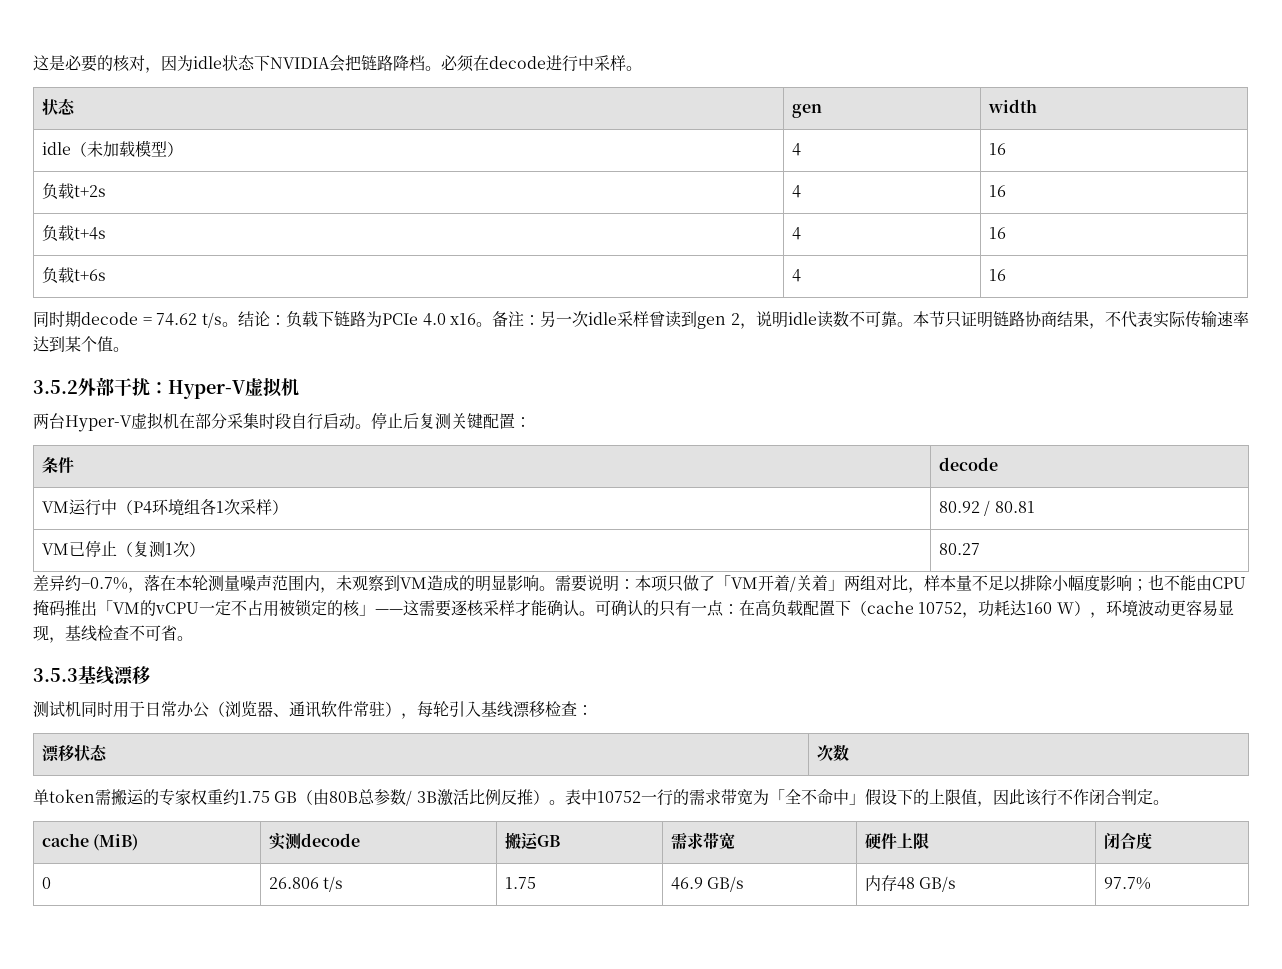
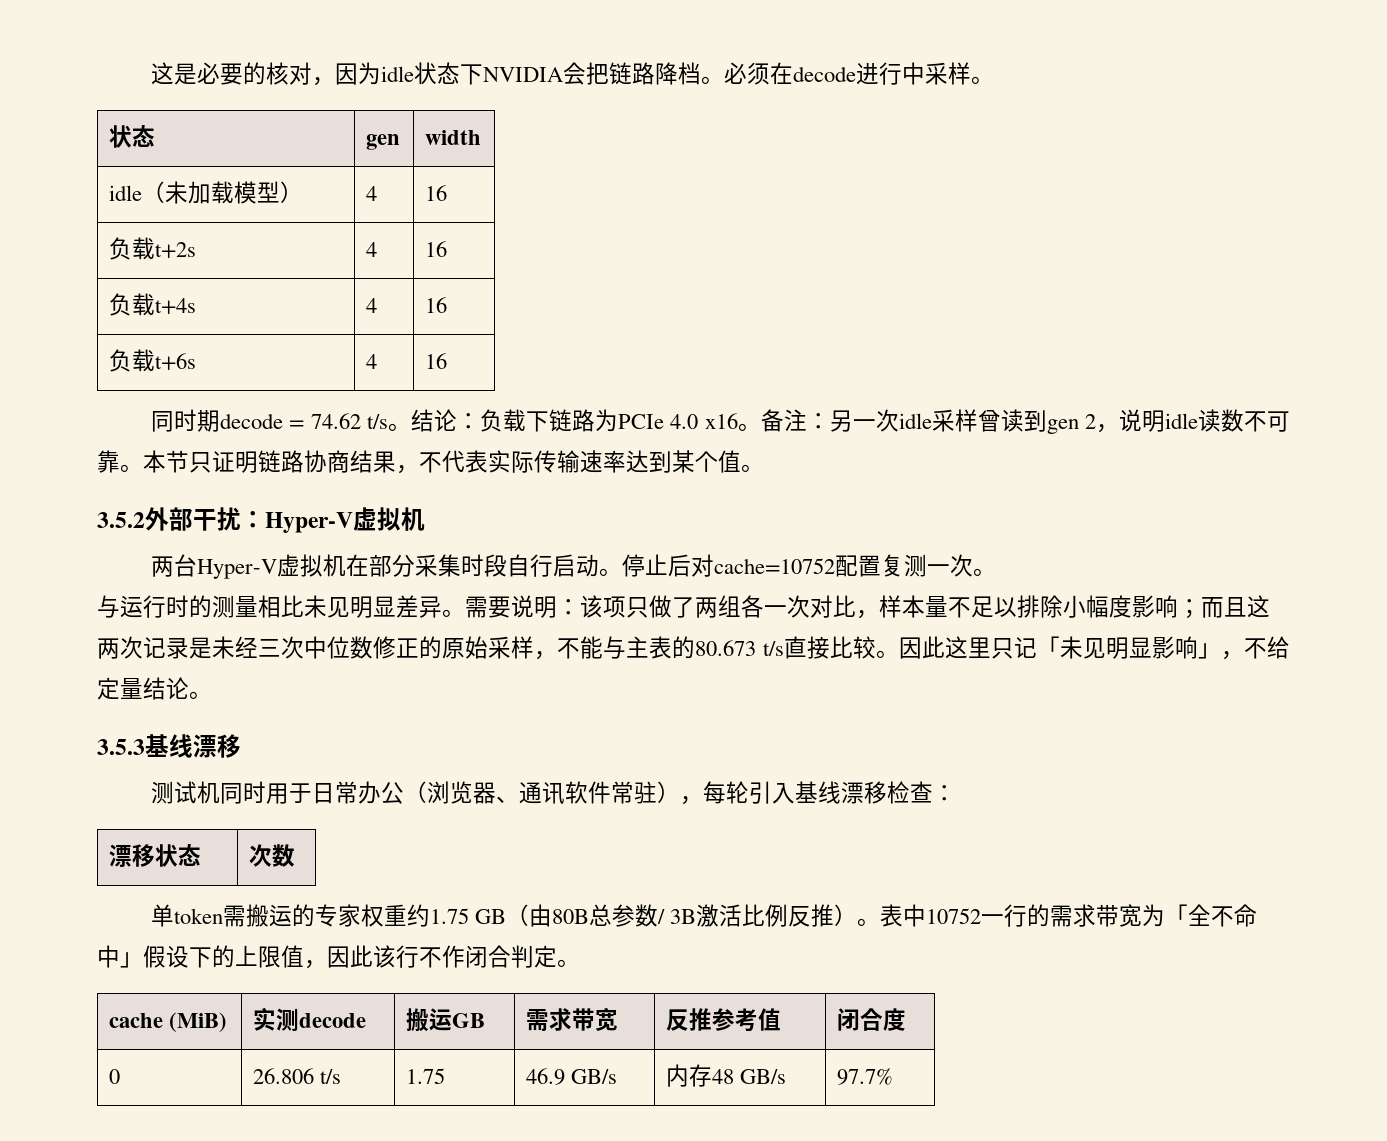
- 停止后复测关键配置：
- 条件 | decode
- VM运行中（P4环境组各1次采样） | 80.92 / 80.81
- VM已停止（复测1次） | 80.27
- 差异约−0.7%，落在本轮测量噪声范围内，未观察到VM造成的明显影响。
+ 停止后对cache=10752配置复测一次。
+ 与运行时的测量相比未见明显差异。
- 需要说明：本项只做了「VM开着/关着」两组对比，样本量不足以排除小幅度影响；也不能由CPU掩码推出「VM的vCPU一定不占用被锁定的核」——这需要逐核采样才能确认。可确认的只有一点：在高负载配置下（cache 10752，功耗达160 W），环境波动更容易显现，基线检查不可省。
+ 需要说明：该项只做了两组各一次对比，样本量不足以排除小幅度影响；而且这两次记录是未经三次中位数修正的原始采样，不能与主表的80.673 t/s直接比较。因此这里只记「未见明显影响」，不给定量结论。
- cache (MiB) | 实测decode | 搬运GB | 需求带宽 | 硬件上限 | 闭合度
+ cache (MiB) | 实测decode | 搬运GB | 需求带宽 | 反推参考值 | 闭合度

